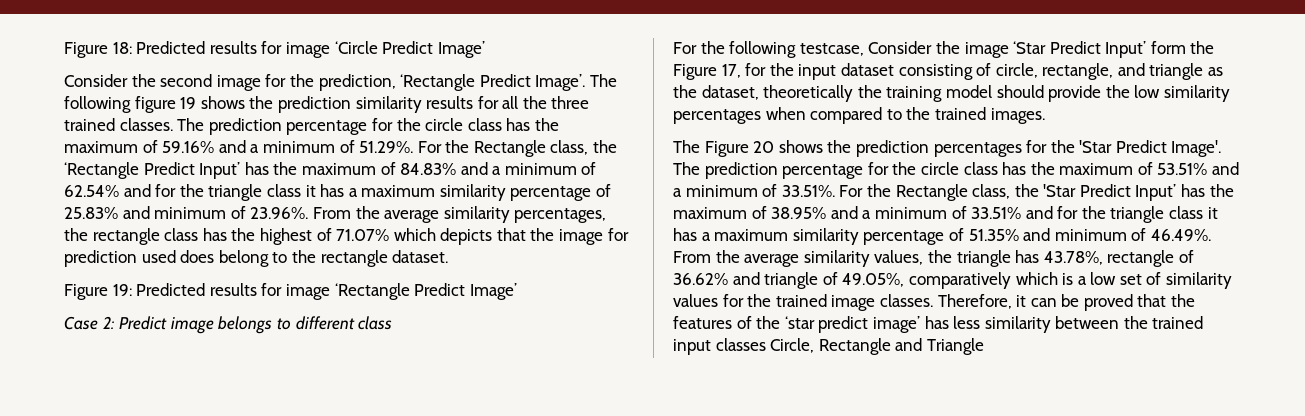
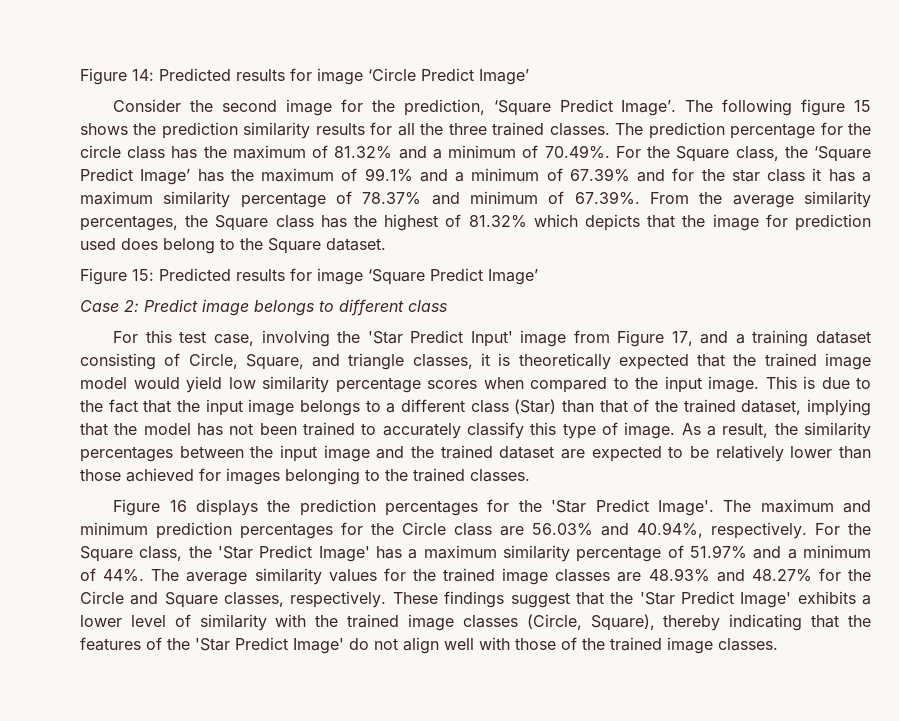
- Figure 18: Predicted results for image ‘Circle Predict Image’
+ Figure 14: Predicted results for image ‘Circle Predict Image’
- Consider the second image for the prediction, ‘Rectangle Predict Image’.
+ Consider the second image for the prediction, ‘Square Predict Image’.
- The following figure 19 shows the prediction similarity results for all the three trained classes.
+ The following figure 15 shows the prediction similarity results for all the three trained classes.
- The prediction percentage for the circle class has the maximum of 59.16% and a minimum of 51.29%. For the Rectangle class, the ‘Rectangle Predict Input’ has the maximum of 84.83% and a minimum of 62.54% and for the triangle class it has a maximum similarity percentage of 25.83% and minimum of 23.96%. From the average similarity percentages, the rectangle class has the highest of 71.07% which depicts that the image for prediction used does belong to the rectangle dataset.
+ The prediction percentage for the circle class has the maximum of 81.32% and a minimum of 70.49%. For the Square class, the ‘Square Predict Image’ has the maximum of 99.1% and a minimum of 67.39% and for the star class it has a maximum similarity percentage of 78.37% and minimum of 67.39%. From the average similarity percentages, the Square class has the highest of 81.32% which depicts that the image for prediction used does belong to the Square dataset.
- Figure 19: Predicted results for image ‘Rectangle Predict Image’
+ Figure 15: Predicted results for image ‘Square Predict Image’
- For the following testcase, Consider the image ‘Star Predict Input’ form the Figure 17, for the input dataset consisting of circle, rectangle, and triangle as the dataset, theoretically the training model should provide the low similarity percentages when compared to the trained images.
- The Figure 20 shows the prediction percentages for the 'Star Predict Image'.
+ For this test case, involving the 'Star Predict Input' image from Figure 17, and a training dataset consisting of Circle, Square, and triangle classes, it is theoretically expected that the trained image model would yield low similarity percentage scores when compared to the input image. This is due to the fact that the input image belongs to a different class (Star) than that of the trained dataset, implying that the model has not been trained to accurately classify this type of image. As a result, the similarity percentages between the input image and the trained dataset are expected to be relatively lower than those achieved for images belonging to the trained classes.
+ Figure 16 displays the prediction percentages for the 'Star Predict Image'.
- The prediction percentage for the circle class has the maximum of 53.51% and a minimum of 33.51%. For the Rectangle class, the 'Star Predict Input’ has the maximum of 38.95% and a minimum of 33.51% and for the triangle class it has a maximum similarity percentage of 51.35% and minimum of 46.49%. From the average similarity values, the triangle has 43.78%, rectangle of 36.62% and triangle of 49.05%, comparatively which is a low set of similarity values for the trained image classes. Therefore, it can be proved that the features of the ‘star predict image’ has less similarity between the trained input classes Circle, Rectangle and Triangle
+ The maximum and minimum prediction percentages for the Circle class are 56.03% and 40.94%, respectively. For the Square class, the 'Star Predict Image' has a maximum similarity percentage of 51.97% and a minimum of 44%. The average similarity values for the trained image classes are 48.93% and 48.27% for the Circle and Square classes, respectively. These findings suggest that the 'Star Predict Image' exhibits a lower level of similarity with the trained image classes (Circle, Square), thereby indicating that the features of the 'Star Predict Image' do not align well with those of the trained image classes.

